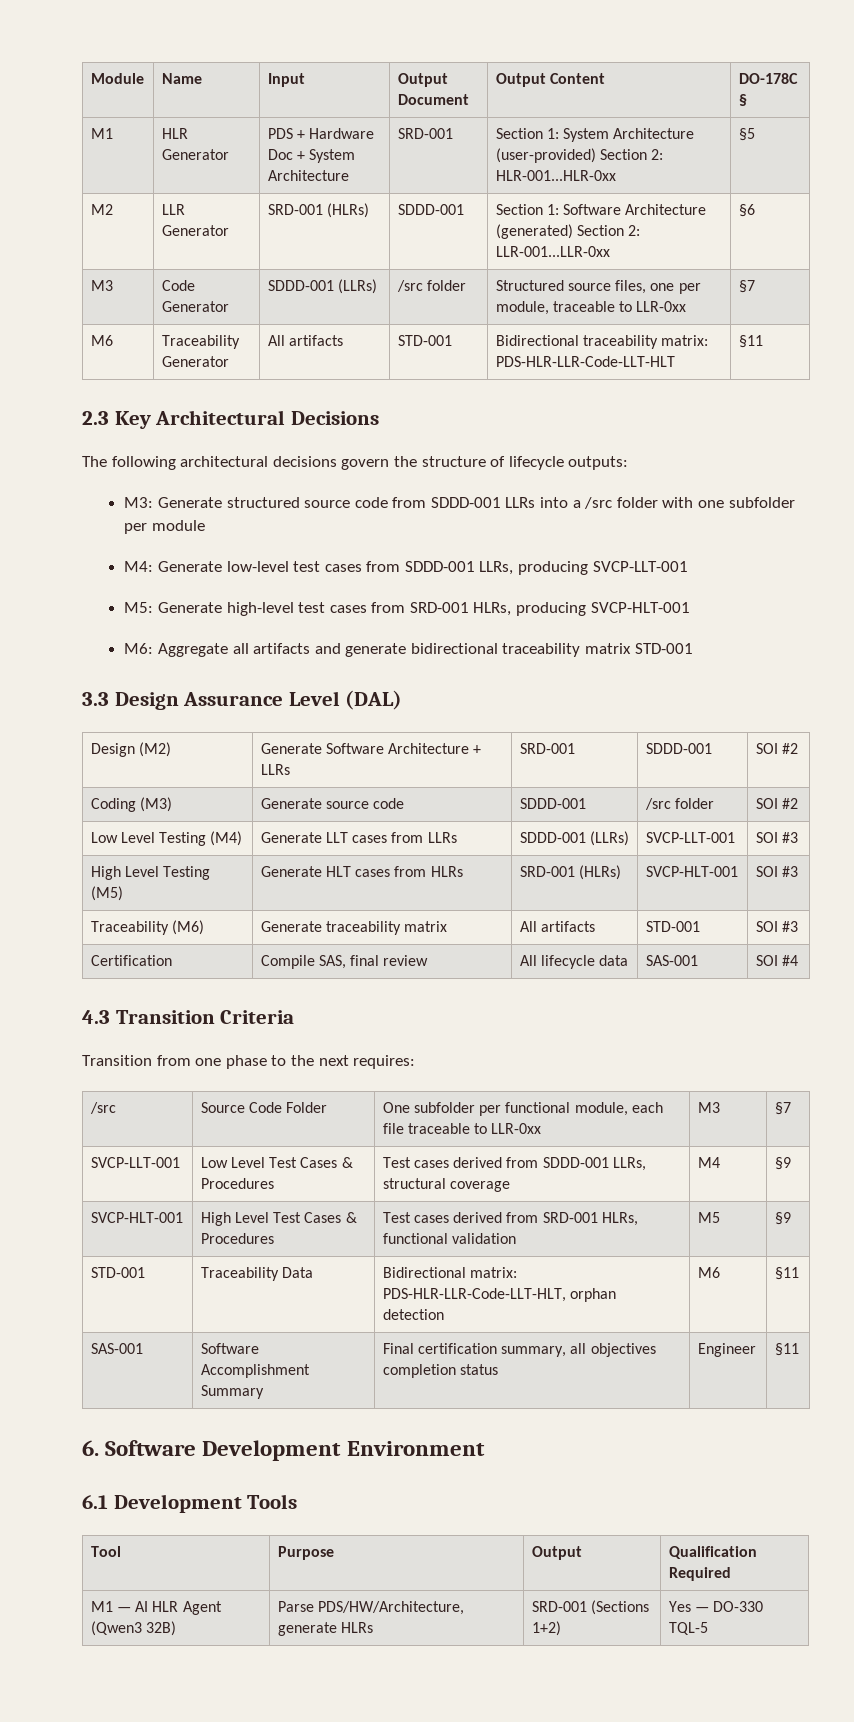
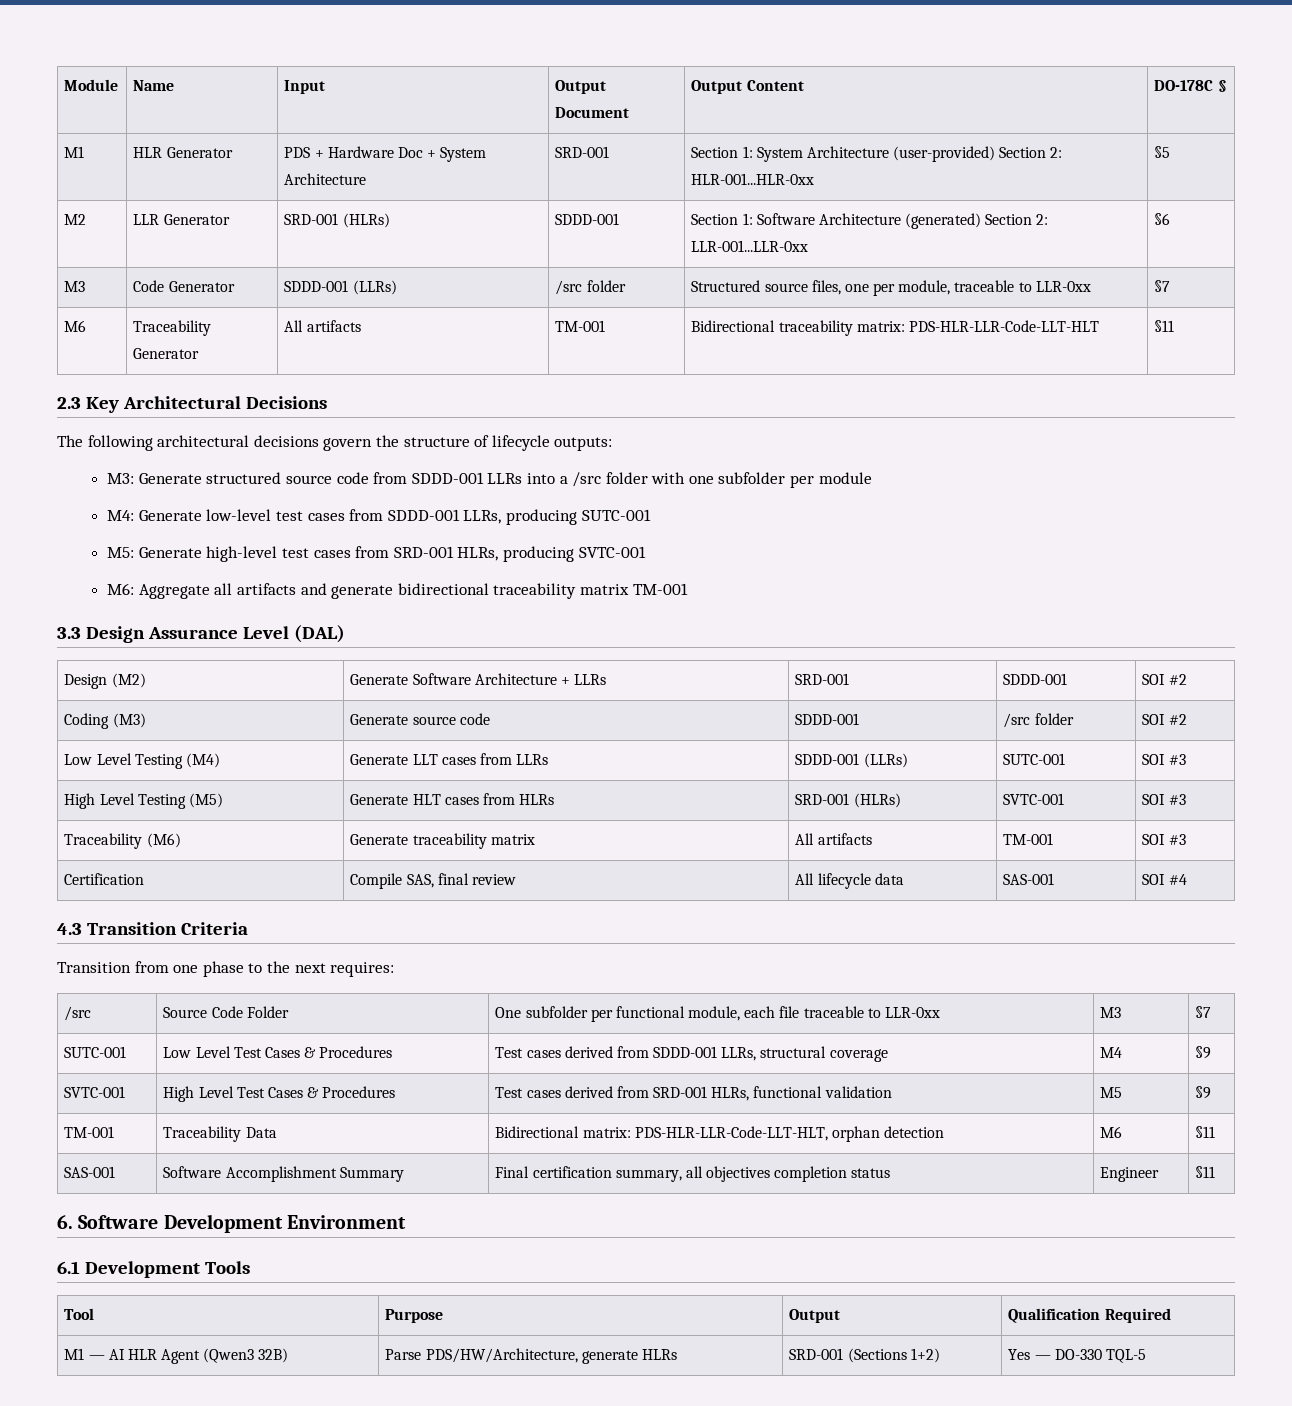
- M6 | Traceability Generator | All artifacts | STD-001 | Bidirectional traceability matrix: PDS-HLR-LLR-Code-LLT-HLT | §11
+ M6 | Traceability Generator | All artifacts | TM-001 | Bidirectional traceability matrix: PDS-HLR-LLR-Code-LLT-HLT | §11
- M4: Generate low-level test cases from SDDD-001 LLRs, producing SVCP-LLT-001
+ M4: Generate low-level test cases from SDDD-001 LLRs, producing SUTC-001
- M5: Generate high-level test cases from SRD-001 HLRs, producing SVCP-HLT-001
+ M5: Generate high-level test cases from SRD-001 HLRs, producing SVTC-001
- M6: Aggregate all artifacts and generate bidirectional traceability matrix STD-001
+ M6: Aggregate all artifacts and generate bidirectional traceability matrix TM-001
- Low Level Testing (M4) | Generate LLT cases from LLRs | SDDD-001 (LLRs) | SVCP-LLT-001 | SOI #3
+ Low Level Testing (M4) | Generate LLT cases from LLRs | SDDD-001 (LLRs) | SUTC-001 | SOI #3
- High Level Testing (M5) | Generate HLT cases from HLRs | SRD-001 (HLRs) | SVCP-HLT-001 | SOI #3
+ High Level Testing (M5) | Generate HLT cases from HLRs | SRD-001 (HLRs) | SVTC-001 | SOI #3
- Traceability (M6) | Generate traceability matrix | All artifacts | STD-001 | SOI #3
+ Traceability (M6) | Generate traceability matrix | All artifacts | TM-001 | SOI #3
- SVCP-LLT-001 | Low Level Test Cases & Procedures | Test cases derived from SDDD-001 LLRs, structural coverage | M4 | §9
+ SUTC-001 | Low Level Test Cases & Procedures | Test cases derived from SDDD-001 LLRs, structural coverage | M4 | §9
- SVCP-HLT-001 | High Level Test Cases & Procedures | Test cases derived from SRD-001 HLRs, functional validation | M5 | §9
+ SVTC-001 | High Level Test Cases & Procedures | Test cases derived from SRD-001 HLRs, functional validation | M5 | §9
- STD-001 | Traceability Data | Bidirectional matrix: PDS-HLR-LLR-Code-LLT-HLT, orphan detection | M6 | §11
+ TM-001 | Traceability Data | Bidirectional matrix: PDS-HLR-LLR-Code-LLT-HLT, orphan detection | M6 | §11

